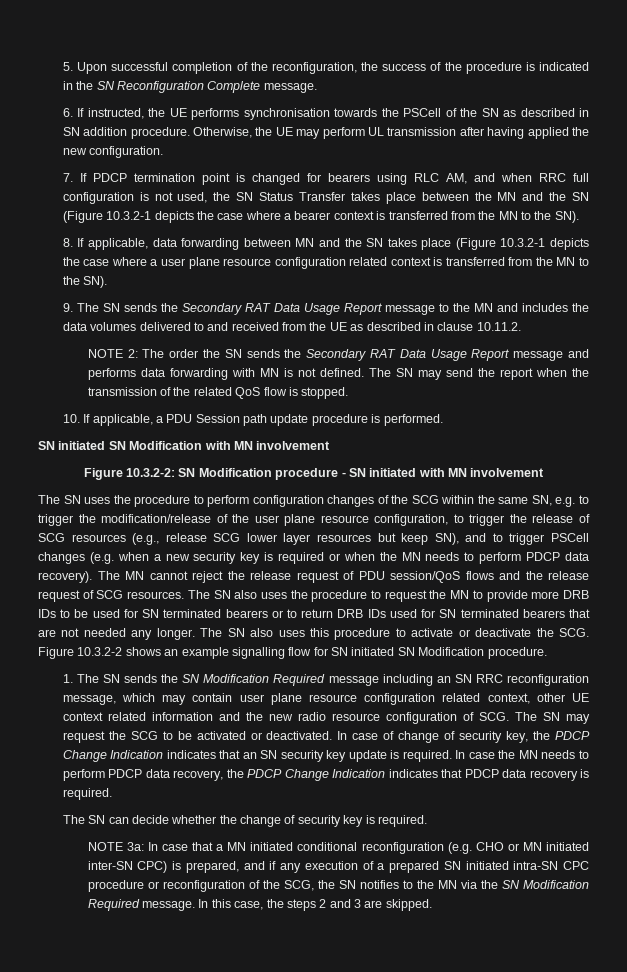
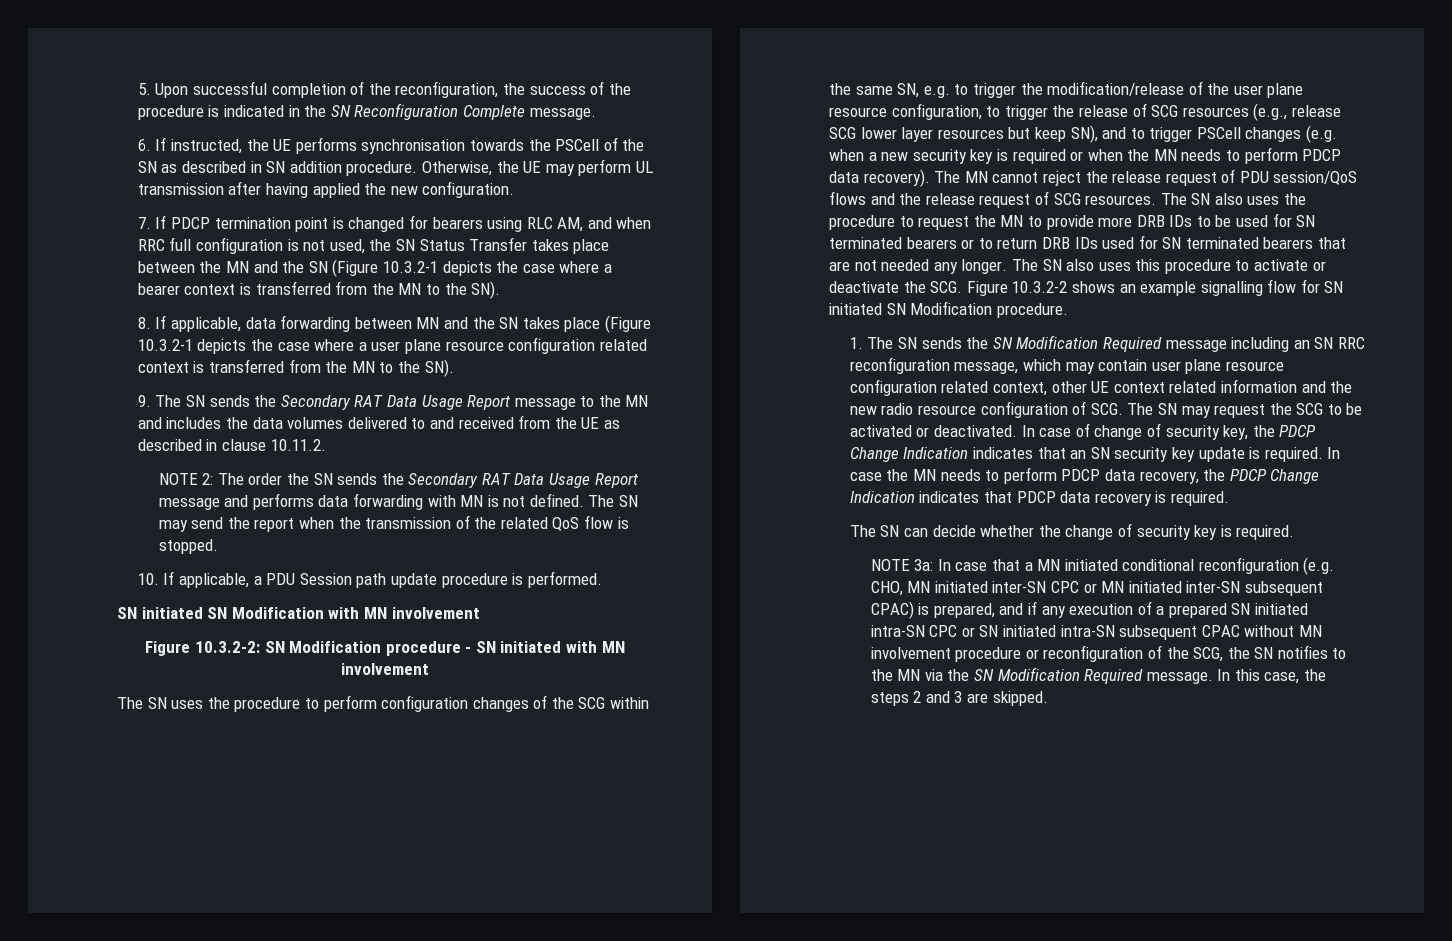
- NOTE 3a: In case that a MN initiated conditional reconfiguration (e.g. CHO or MN initiated inter-SN CPC) is prepared, and if any execution of a prepared SN initiated intra-SN CPC procedure or reconfiguration of the SCG, the SN notifies to the MN via the SN Modification Required message.
+ NOTE 3a: In case that a MN initiated conditional reconfiguration (e.g. CHO, MN initiated inter-SN CPC or MN initiated inter-SN subsequent CPAC) is prepared, and if any execution of a prepared SN initiated intra-SN CPC or SN initiated intra-SN subsequent CPAC without MN involvement procedure or reconfiguration of the SCG, the SN notifies to the MN via the SN Modification Required message.

